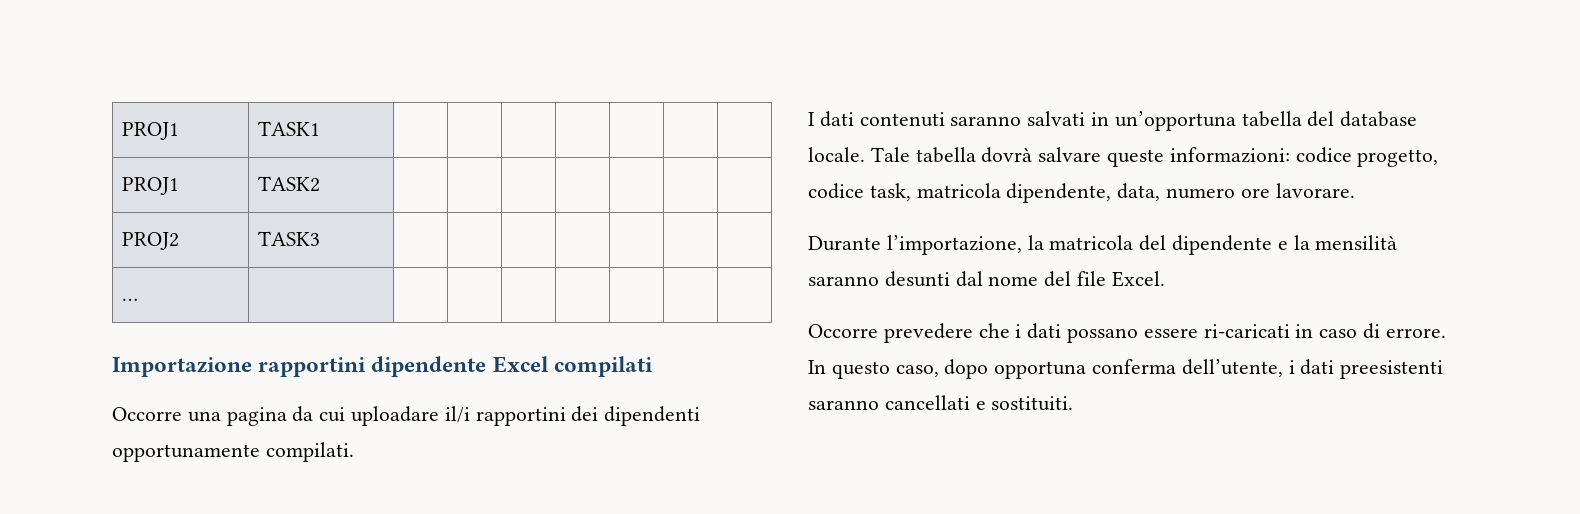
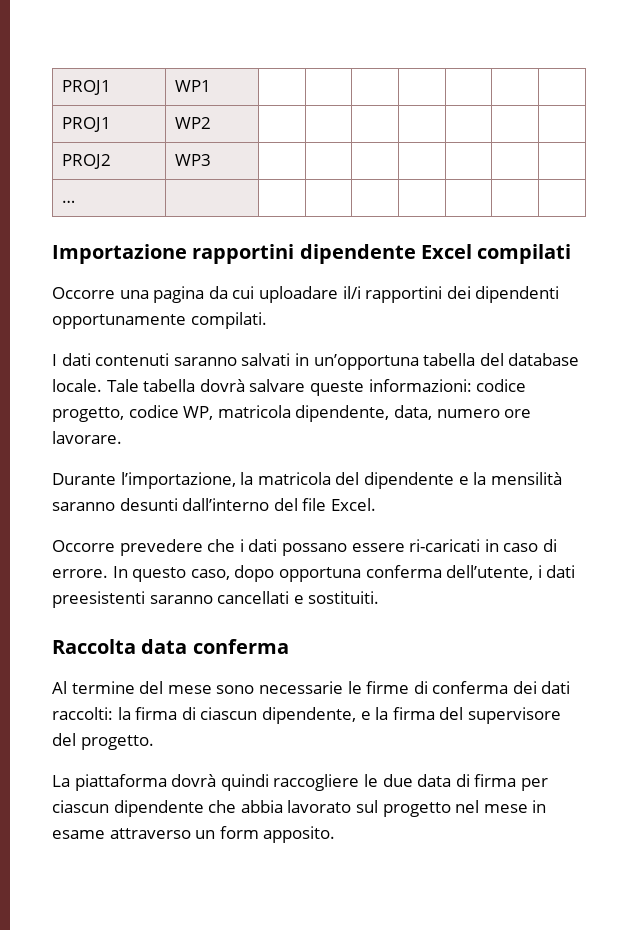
- PROJ1 | TASK1 | | | | | | |
- PROJ1 | TASK2 | | | | | | |
+ PROJ1 | WP1 | | | | | | |
+ PROJ1 | WP2 | | | | | | |
- PROJ2 | TASK3 | | | | | | |
+ PROJ2 | WP3 | | | | | | |
- Tale tabella dovrà salvare queste informazioni: codice progetto, codice task, matricola dipendente, data, numero ore lavorare.
+ Tale tabella dovrà salvare queste informazioni: codice progetto, codice WP, matricola dipendente, data, numero ore lavorare.
- Durante l’importazione, la matricola del dipendente e la mensilità saranno desunti dal nome del file Excel.
+ Durante l’importazione, la matricola del dipendente e la mensilità saranno desunti dall’interno del file Excel.
+ Raccolta data conferma
+ Al termine del mese sono necessarie le firme di conferma dei dati raccolti: la firma di ciascun dipendente, e la firma del supervisore del progetto.
+ La piattaforma dovrà quindi raccogliere le due data di firma per ciascun dipendente che abbia lavorato sul progetto nel mese in esame attraverso un form apposito.

